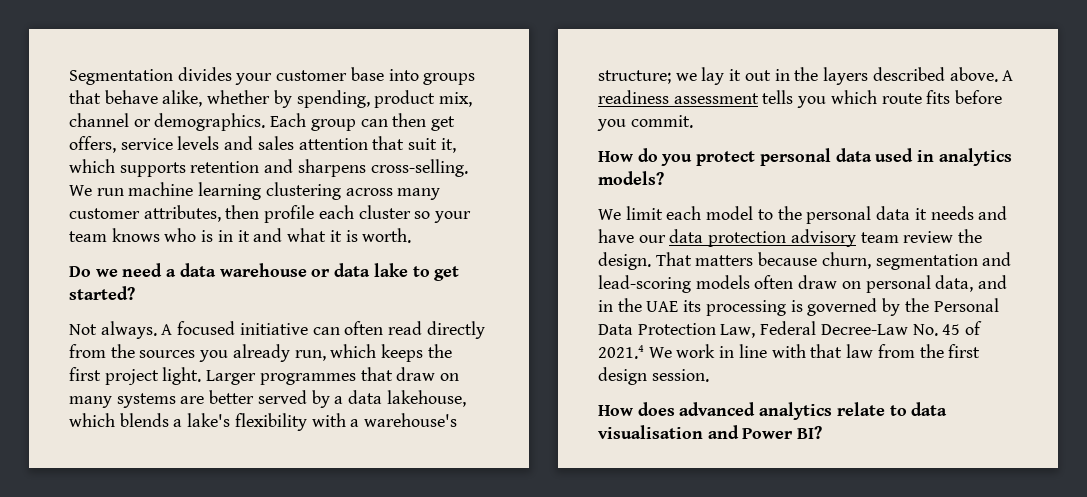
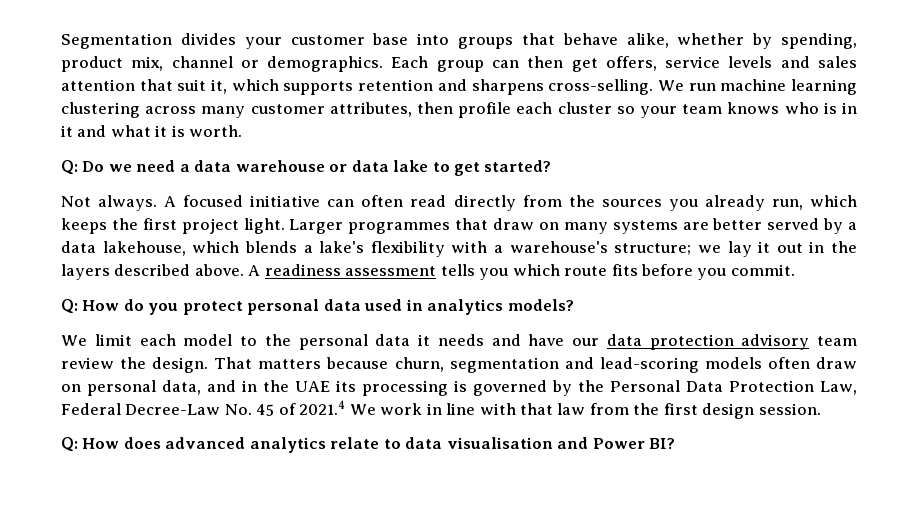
- Do we need a data warehouse or data lake to get started?
+ Q: Do we need a data warehouse or data lake to get started?
- How do you protect personal data used in analytics models?
+ Q: How do you protect personal data used in analytics models?
- How does advanced analytics relate to data visualisation and Power BI?
+ Q: How does advanced analytics relate to data visualisation and Power BI?

